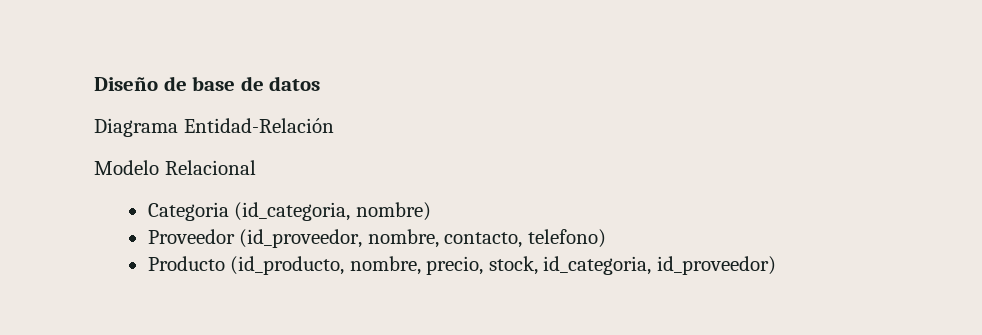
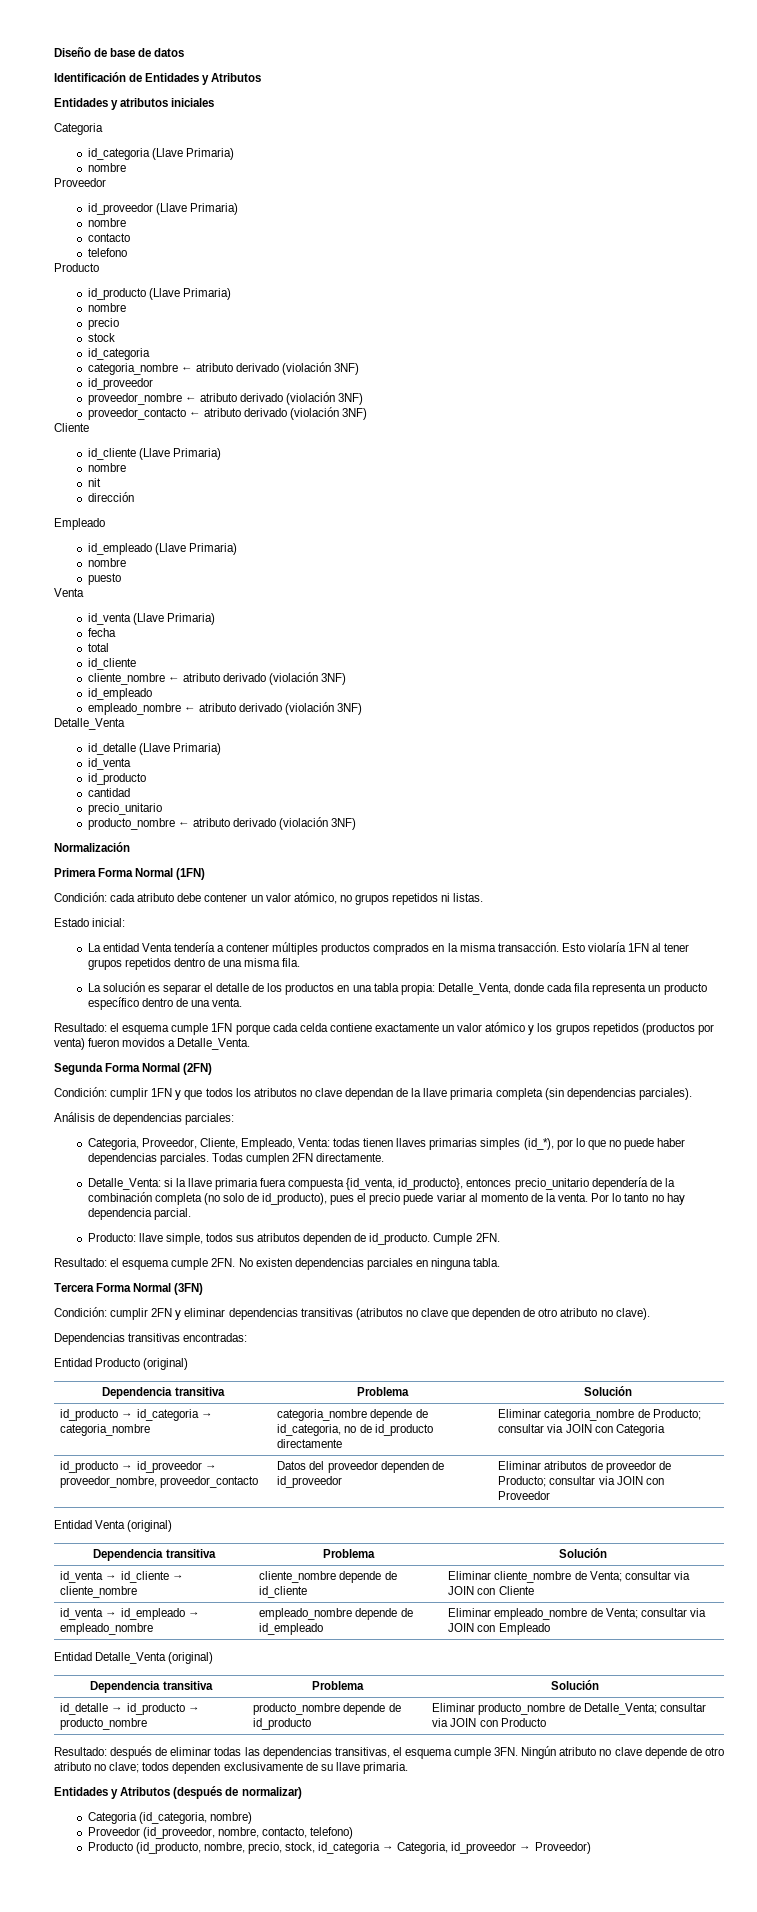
- Diagrama Entidad-Relación
- Modelo Relacional
+ Identificación de Entidades y Atributos
+ Entidades y atributos iniciales
+ Categoria
+ id_categoria (Llave Primaria)
+ nombre
+ Proveedor
+ id_proveedor (Llave Primaria)
+ nombre
+ contacto
+ telefono
+ Producto
+ id_producto (Llave Primaria)
+ nombre
+ precio
+ stock
+ id_categoria
+ categoria_nombre ← atributo derivado (violación 3NF)
+ id_proveedor
+ proveedor_nombre ← atributo derivado (violación 3NF)
+ proveedor_contacto ← atributo derivado (violación 3NF)
+ Cliente
+ id_cliente (Llave Primaria)
+ nombre
+ nit
+ dirección
+ Empleado
+ id_empleado (Llave Primaria)
+ nombre
+ puesto
+ Venta
+ id_venta (Llave Primaria)
+ fecha
+ total
+ id_cliente
+ cliente_nombre ← atributo derivado (violación 3NF)
+ id_empleado
+ empleado_nombre ← atributo derivado (violación 3NF)
+ Detalle_Venta
+ id_detalle (Llave Primaria)
+ id_venta
+ id_producto
+ cantidad
+ precio_unitario
+ producto_nombre ← atributo derivado (violación 3NF)
+ Normalización
+ Primera Forma Normal (1FN)
+ Condición: cada atributo debe contener un valor atómico, no grupos repetidos ni listas.
+ Estado inicial:
+ La entidad Venta tendería a contener múltiples productos comprados en la misma transacción. Esto violaría 1FN al tener grupos repetidos dentro de una misma fila.
+ La solución es separar el detalle de los productos en una tabla propia: Detalle_Venta, donde cada fila representa un producto específico dentro de una venta.
+ Resultado: el esquema cumple 1FN porque cada celda contiene exactamente un valor atómico y los grupos repetidos (productos por venta) fueron movidos a Detalle_Venta.
+ Segunda Forma Normal (2FN)
+ Condición: cumplir 1FN y que todos los atributos no clave dependan de la llave primaria completa (sin dependencias parciales).
+ Análisis de dependencias parciales:
+ Categoria, Proveedor, Cliente, Empleado, Venta: todas tienen llaves primarias simples (id_*), por lo que no puede haber dependencias parciales. Todas cumplen 2FN directamente.
+ Detalle_Venta: si la llave primaria fuera compuesta {id_venta, id_producto}, entonces precio_unitario dependería de la combinación completa (no solo de id_producto), pues el precio puede variar al momento de la venta. Por lo tanto no hay dependencia parcial.
+ Producto: llave simple, todos sus atributos dependen de id_producto. Cumple 2FN.
+ Resultado: el esquema cumple 2FN. No existen dependencias parciales en ninguna tabla.
+ Tercera Forma Normal (3FN)
+ Condición: cumplir 2FN y eliminar dependencias transitivas (atributos no clave que dependen de otro atributo no clave).
+ Dependencias transitivas encontradas:
+ Entidad Producto (original)
+ Dependencia transitiva | Problema | Solución
+ id_producto → id_categoria → categoria_nombre | categoria_nombre depende de id_categoria, no de id_producto directamente | Eliminar categoria_nombre de Producto; consultar via JOIN con Categoria
+ id_producto → id_proveedor → proveedor_nombre, proveedor_contacto | Datos del proveedor dependen de id_proveedor | Eliminar atributos de proveedor de Producto; consultar via JOIN con Proveedor
+ Entidad Venta (original)
+ Dependencia transitiva | Problema | Solución
+ id_venta → id_cliente → cliente_nombre | cliente_nombre depende de id_cliente | Eliminar cliente_nombre de Venta; consultar via JOIN con Cliente
+ id_venta → id_empleado → empleado_nombre | empleado_nombre depende de id_empleado | Eliminar empleado_nombre de Venta; consultar via JOIN con Empleado
+ Entidad Detalle_Venta (original)
+ Dependencia transitiva | Problema | Solución
+ id_detalle → id_producto → producto_nombre | producto_nombre depende de id_producto | Eliminar producto_nombre de Detalle_Venta; consultar via JOIN con Producto
+ Resultado: después de eliminar todas las dependencias transitivas, el esquema cumple 3FN. Ningún atributo no clave depende de otro atributo no clave; todos dependen exclusivamente de su llave primaria.
+ Entidades y Atributos (después de normalizar)
- Producto (id_producto, nombre, precio, stock, id_categoria, id_proveedor)
+ Producto (id_producto, nombre, precio, stock, id_categoria → Categoria, id_proveedor → Proveedor)

